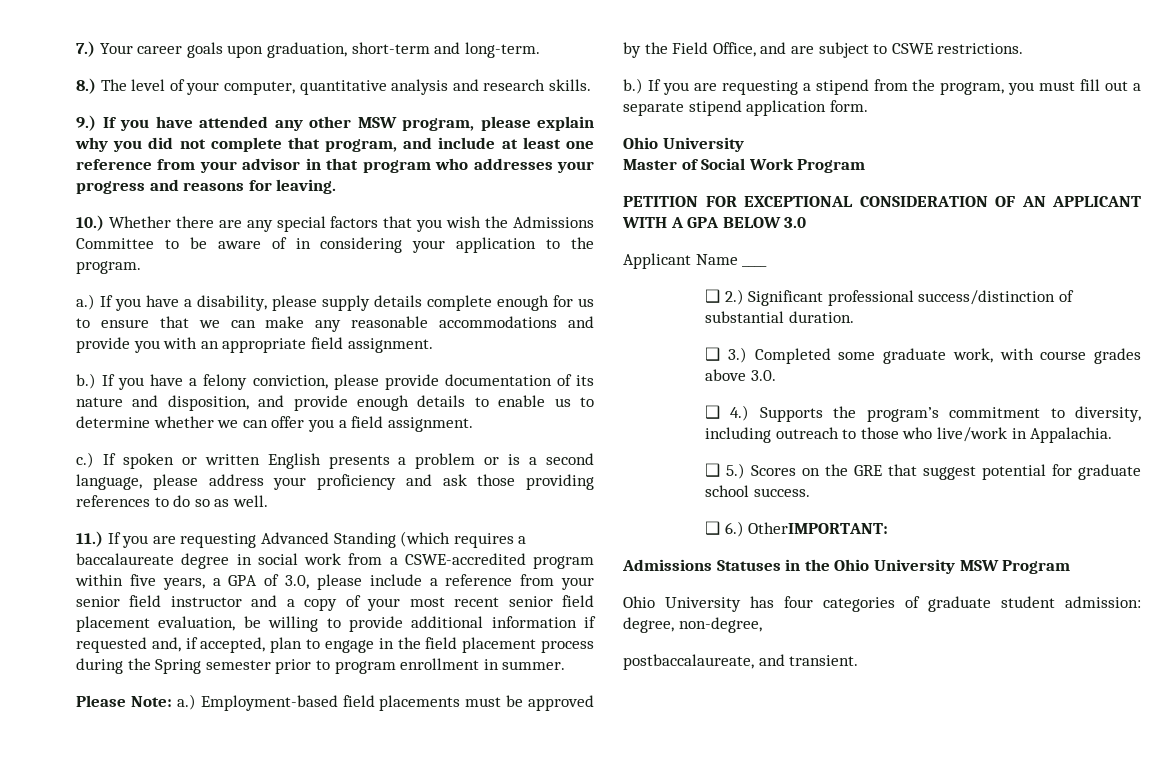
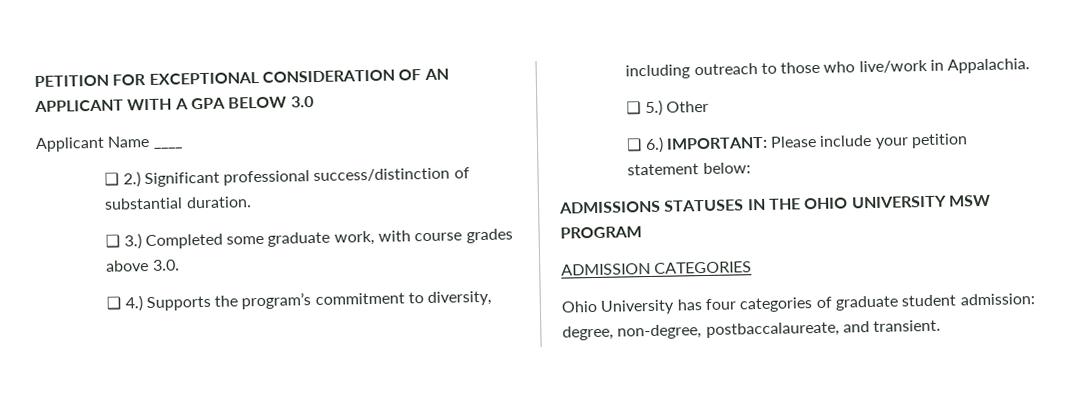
- 7.) Your career goals upon graduation, short-term and long-term.
- 8.) The level of your computer, quantitative analysis and research skills.
- 9.) If you have attended any other MSW program, please explain why you did not complete that program, and include at least one reference from your advisor in that program who addresses your progress and reasons for leaving.
- 10.) Whether there are any special factors that you wish the Admissions Committee to be aware of in considering your application to the program.
- a.) If you have a disability, please supply details complete enough for us to ensure that we can make any reasonable accommodations and provide you with an appropriate field assignment.
- b.) If you have a felony conviction, please provide documentation of its nature and disposition, and provide enough details to enable us to determine whether we can offer you a field assignment.
- c.) If spoken or written English presents a problem or is a second language, please address your proficiency and ask those providing references to do so as well.
- 11.) If you are requesting Advanced Standing (which requires a baccalaureate degree in social work from a CSWE-accredited program within five years, a GPA of 3.0, please include a reference from your senior field instructor and a copy of your most recent senior field placement evaluation, be willing to provide additional information if requested and, if accepted, plan to engage in the field placement process during the Spring semester prior to program enrollment in summer.
- Please Note: a.) Employment-based field placements must be approved by the Field Office, and are subject to CSWE restrictions.
- b.) If you are requesting a stipend from the program, you must fill out a separate stipend application form.
- Ohio University
- Master of Social Work Program
- ❑ 5.) Scores on the GRE that suggest potential for graduate school success.
- ❑ 6.) OtherIMPORTANT:
- Admissions Statuses in the Ohio University MSW Program
+ ❑ 5.) Other
+ ❑ 6.) IMPORTANT: Please include your petition statement below:
+ ADMISSIONS STATUSES IN THE OHIO UNIVERSITY MSW PROGRAM
+ ADMISSION CATEGORIES
- Ohio University has four categories of graduate student admission: degree, non-degree,
- postbaccalaureate, and transient.
+ Ohio University has four categories of graduate student admission: degree, non-degree, postbaccalaureate, and transient.

